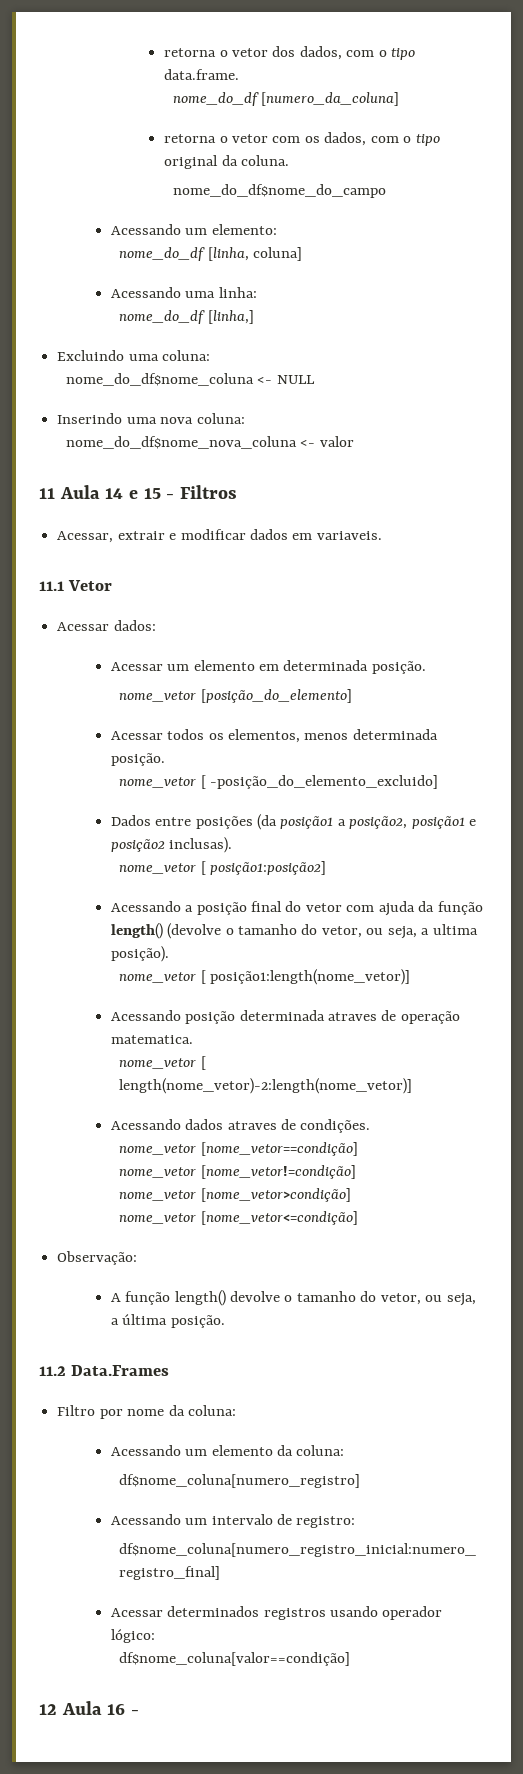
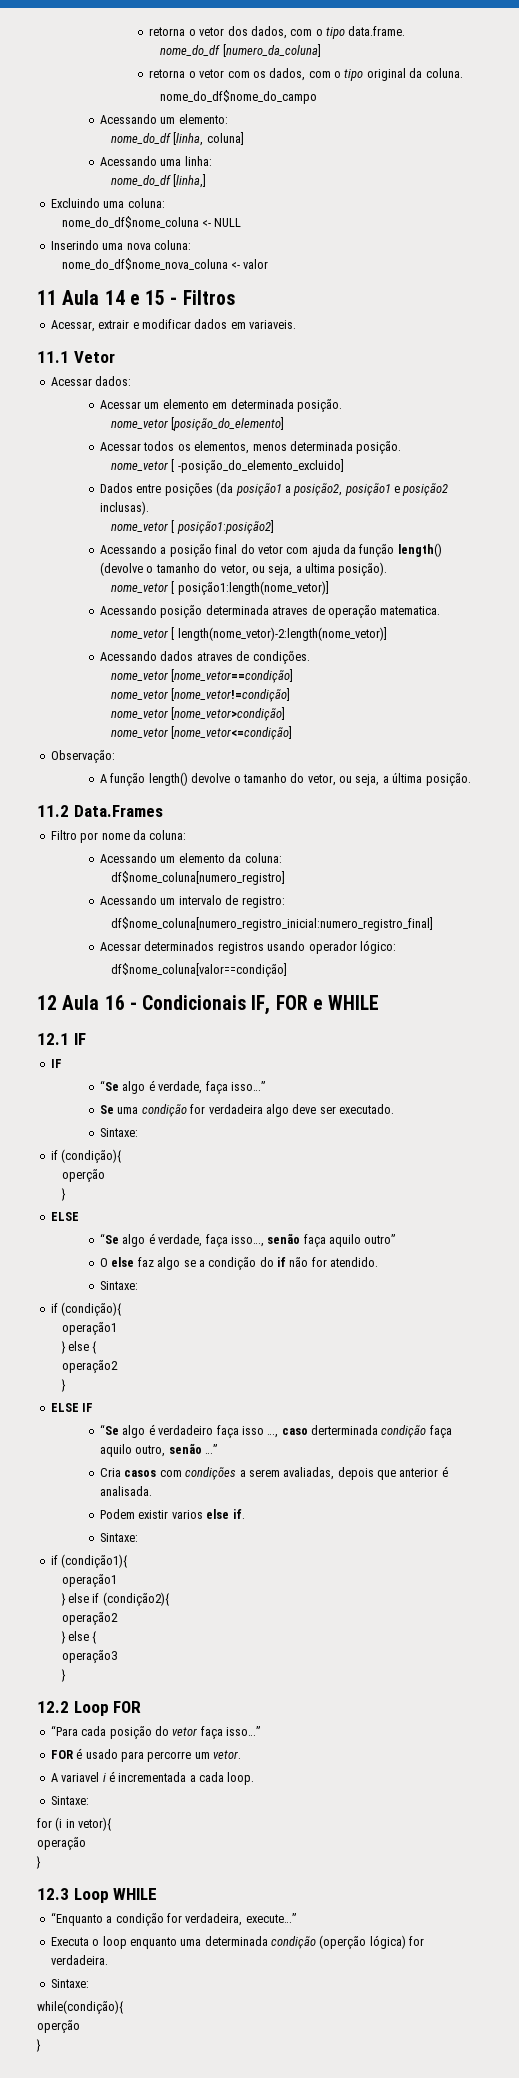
- 12 Aula 16 -
+ 12 Aula 16 - Condicionais IF, FOR e WHILE
+ 12.1 IF
+ IF
+ “Se algo é verdade, faça isso…”
+ Se uma condição for verdadeira algo deve ser executado.
+ Sintaxe:
+ if (condição){
+ operção
+ }
+ ELSE
+ “Se algo é verdade, faça isso…, senão faça aquilo outro”
+ O else faz algo se a condição do if não for atendido.
+ Sintaxe:
+ if (condição){
+ operação1
+ } else {
+ operação2
+ }
+ ELSE IF
+ “Se algo é verdadeiro faça isso …, caso derterminada condição faça aquilo outro, senão …”
+ Cria casos com condições a serem avaliadas, depois que anterior é analisada.
+ Podem existir varios else if.
+ Sintaxe:
+ if (condição1){
+ operação1
+ } else if (condição2){
+ operação2
+ } else {
+ operação3
+ }
+ 12.2 Loop FOR
+ “Para cada posição do vetor faça isso…”
+ FOR é usado para percorre um vetor.
+ A variavel i é incrementada a cada loop.
+ Sintaxe:
+ for (i in vetor){
+ operação
+ }
+ 12.3 Loop WHILE
+ “Enquanto a condição for verdadeira, execute…”
+ Executa o loop enquanto uma determinada condição (operção lógica) for verdadeira.
+ Sintaxe:
+ while(condição){
+ operção
+ }

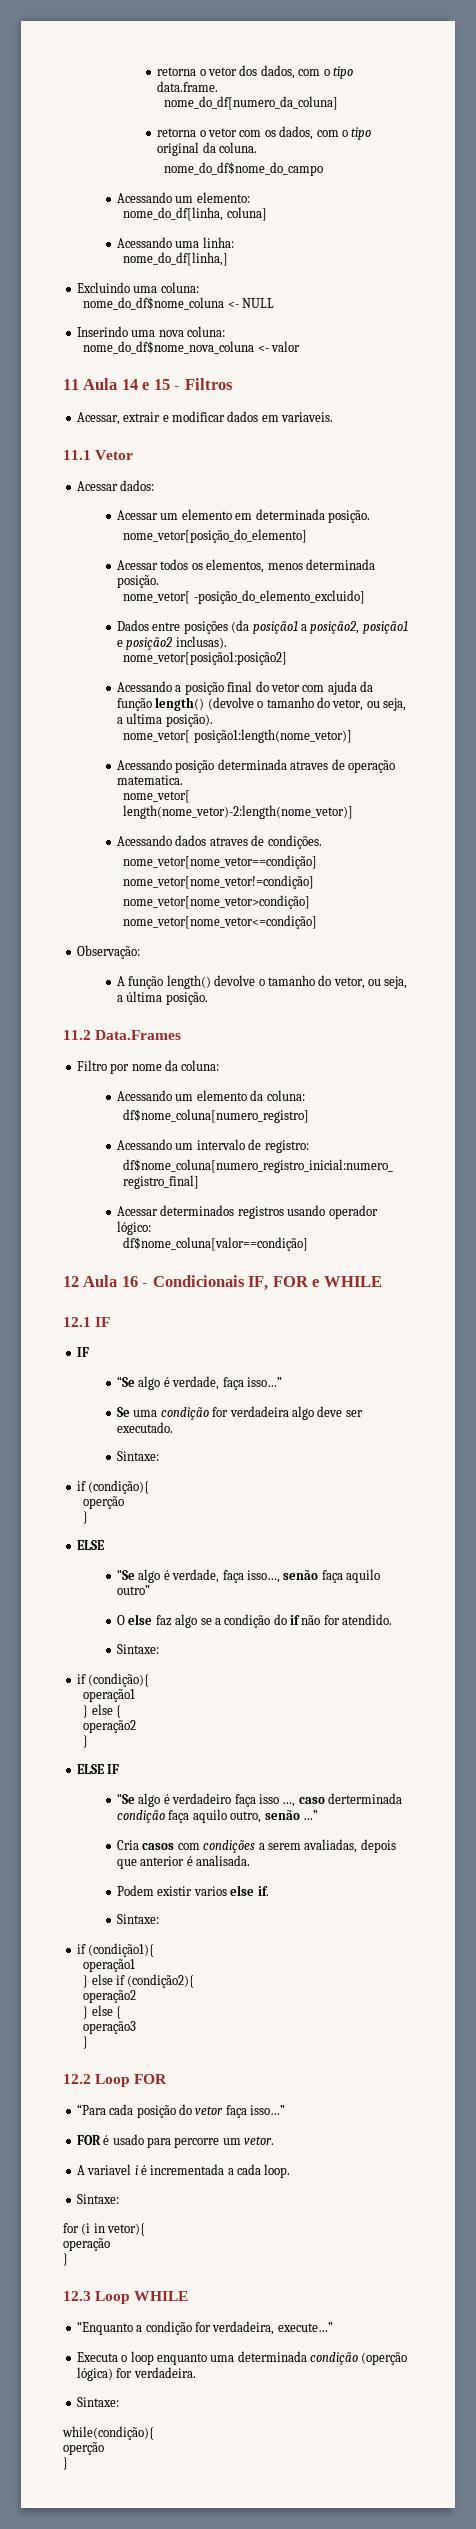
- nome_do_df [numero_da_coluna]
+ nome_do_df[numero_da_coluna]
- nome_do_df [linha, coluna]
+ nome_do_df[linha, coluna]
- nome_do_df [linha,]
+ nome_do_df[linha,]
- nome_vetor [posição_do_elemento]
+ nome_vetor[posição_do_elemento]
- nome_vetor [ -posição_do_elemento_excluido]
+ nome_vetor[ -posição_do_elemento_excluido]
- nome_vetor [ posição1:posição2]
+ nome_vetor[posição1:posição2]
- nome_vetor [ posição1:length(nome_vetor)]
+ nome_vetor[ posição1:length(nome_vetor)]
- nome_vetor [ length(nome_vetor)-2:length(nome_vetor)]
+ nome_vetor[ length(nome_vetor)-2:length(nome_vetor)]
- nome_vetor [nome_vetor==condição]
- nome_vetor [nome_vetor!=condição]
- nome_vetor [nome_vetor>condição]
- nome_vetor [nome_vetor<=condição]
+ nome_vetor[nome_vetor==condição]
+ nome_vetor[nome_vetor!=condição]
+ nome_vetor[nome_vetor>condição]
+ nome_vetor[nome_vetor<=condição]

